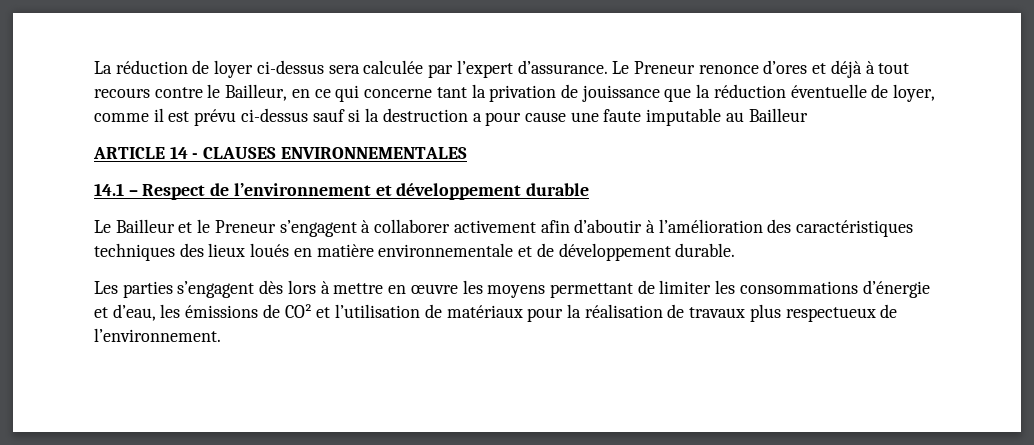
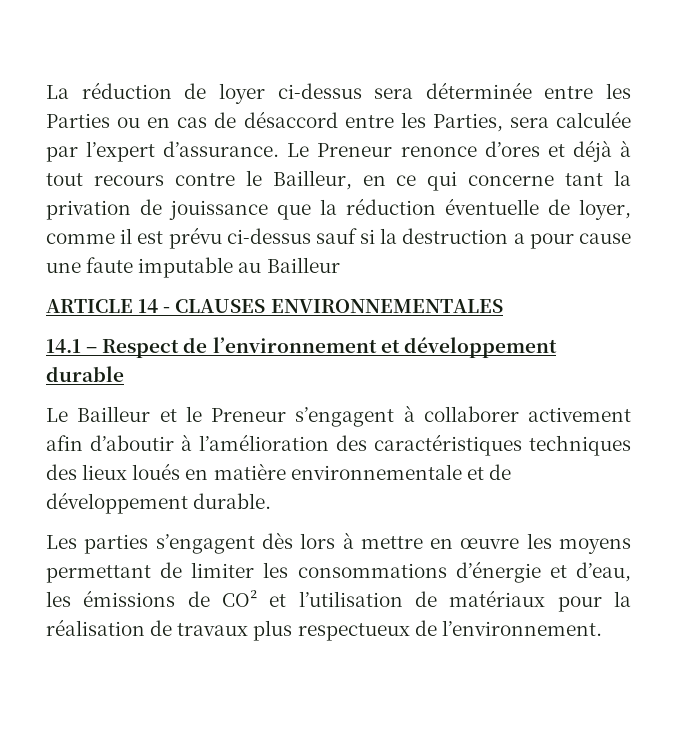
- La réduction de loyer ci-dessus sera calculée par l’expert d’assurance.
+ La réduction de loyer ci-dessus sera déterminée entre les Parties ou en cas de désaccord entre les Parties, sera calculée par l’expert d’assurance.

